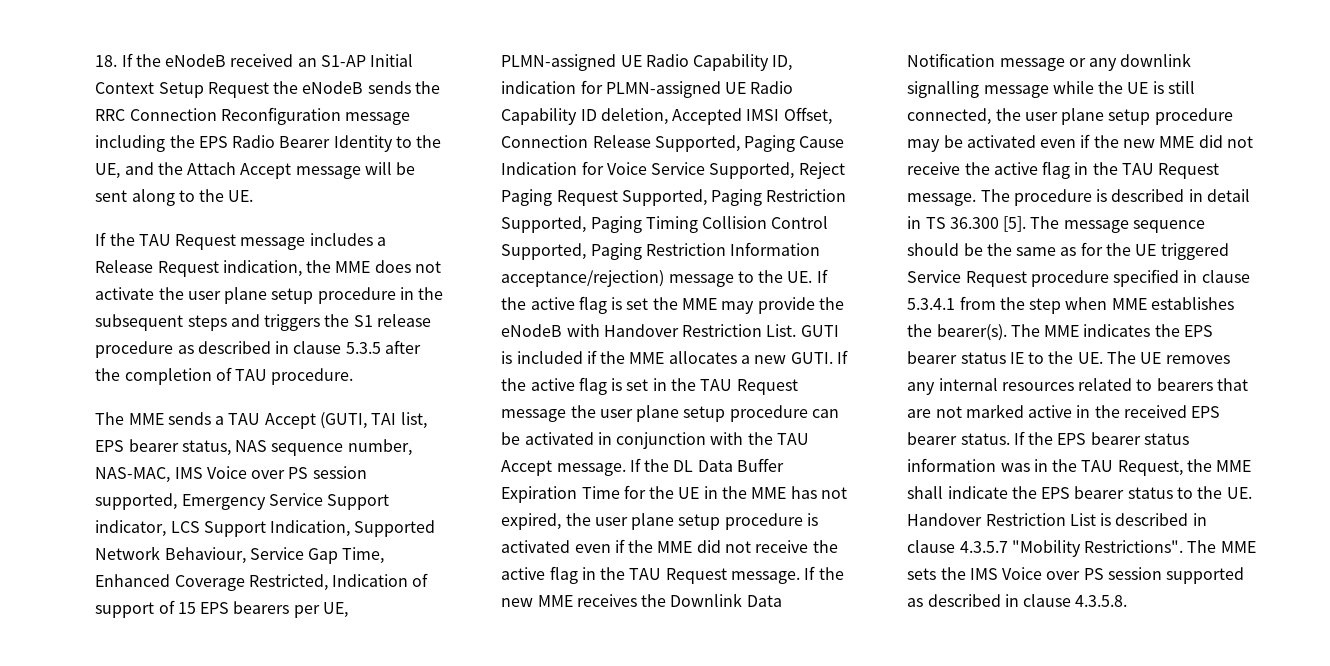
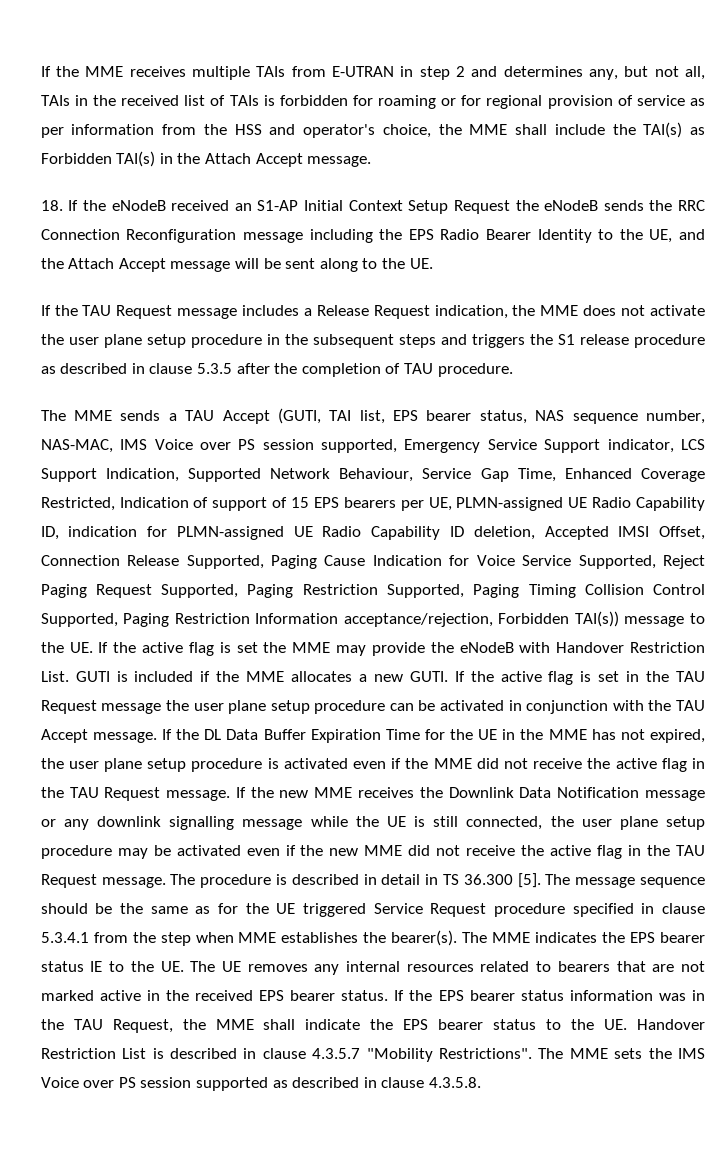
+ If the MME receives multiple TAIs from E-UTRAN in step 2 and determines any, but not all, TAIs in the received list of TAIs is forbidden for roaming or for regional provision of service as per information from the HSS and operator's choice, the MME shall include the TAI(s) as Forbidden TAI(s) in the Attach Accept message.
- The MME sends a TAU Accept (GUTI, TAI list, EPS bearer status, NAS sequence number, NAS-MAC, IMS Voice over PS session supported, Emergency Service Support indicator, LCS Support Indication, Supported Network Behaviour, Service Gap Time, Enhanced Coverage Restricted, Indication of support of 15 EPS bearers per UE, PLMN-assigned UE Radio Capability ID, indication for PLMN-assigned UE Radio Capability ID deletion, Accepted IMSI Offset, Connection Release Supported, Paging Cause Indication for Voice Service Supported, Reject Paging Request Supported, Paging Restriction Supported, Paging Timing Collision Control Supported, Paging Restriction Information acceptance/rejection) message to the UE. If the active flag is set the MME may provide the eNodeB with Handover Restriction List.
+ The MME sends a TAU Accept (GUTI, TAI list, EPS bearer status, NAS sequence number, NAS-MAC, IMS Voice over PS session supported, Emergency Service Support indicator, LCS Support Indication, Supported Network Behaviour, Service Gap Time, Enhanced Coverage Restricted, Indication of support of 15 EPS bearers per UE, PLMN-assigned UE Radio Capability ID, indication for PLMN-assigned UE Radio Capability ID deletion, Accepted IMSI Offset, Connection Release Supported, Paging Cause Indication for Voice Service Supported, Reject Paging Request Supported, Paging Restriction Supported, Paging Timing Collision Control Supported, Paging Restriction Information acceptance/rejection, Forbidden TAI(s)) message to the UE. If the active flag is set the MME may provide the eNodeB with Handover Restriction List.

